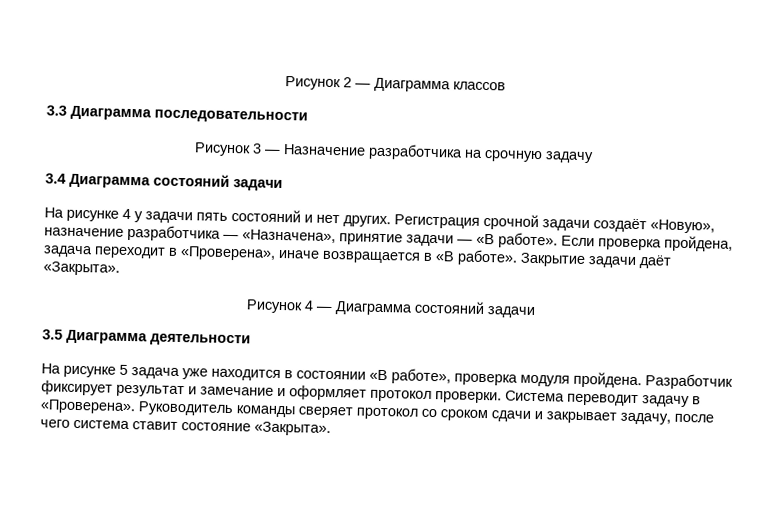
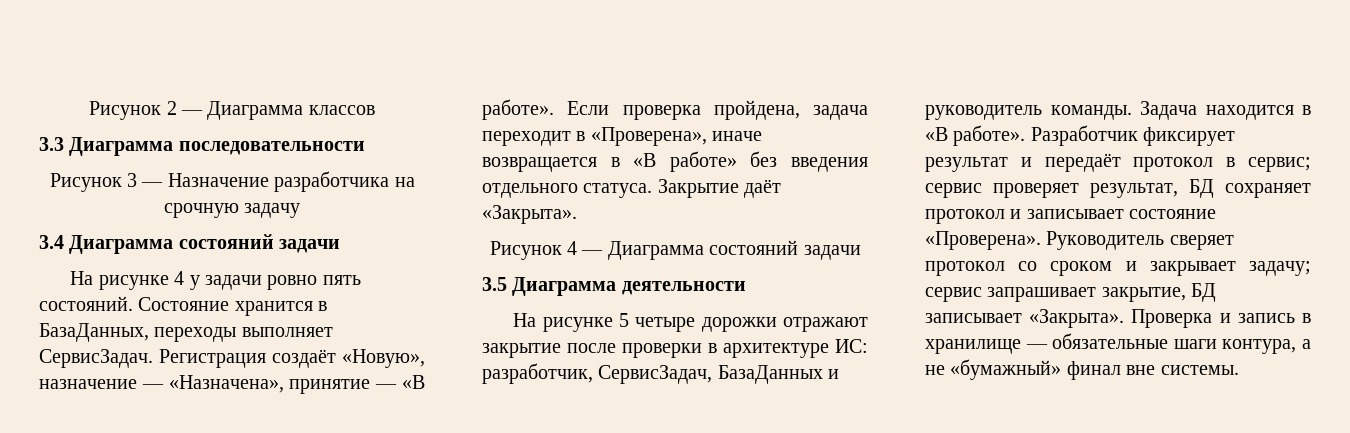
- На рисунке 4 у задачи пять состояний и нет других. Регистрация срочной задачи создаёт «Новую», назначение разработчика — «Назначена», принятие задачи — «В работе».
+ На рисунке 4 у задачи ровно пять состояний. Состояние хранится в БазаДанных, переходы выполняет СервисЗадач. Регистрация создаёт «Новую», назначение — «Назначена», принятие — «В работе».
- Если проверка пройдена, задача переходит в «Проверена», иначе возвращается в «В работе». Закрытие задачи даёт «Закрыта».
+ Если проверка пройдена, задача переходит в «Проверена», иначе возвращается в «В работе» без введения отдельного статуса. Закрытие даёт «Закрыта».
- На рисунке 5 задача уже находится в состоянии «В работе», проверка модуля пройдена. Разработчик фиксирует результат и замечание и оформляет протокол проверки. Система переводит задачу в «Проверена».
+ На рисунке 5 четыре дорожки отражают закрытие после проверки в архитектуре ИС: разработчик, СервисЗадач, БазаДанных и руководитель команды. Задача находится в «В работе». Разработчик фиксирует результат и передаёт протокол в сервис; сервис проверяет результат, БД сохраняет протокол и записывает состояние «Проверена».
- Руководитель команды сверяет протокол со сроком сдачи и закрывает задачу, после чего система ставит состояние «Закрыта».
+ Руководитель сверяет протокол со сроком и закрывает задачу; сервис запрашивает закрытие, БД записывает «Закрыта». Проверка и запись в хранилище — обязательные шаги контура, а не «бумажный» финал вне системы.

